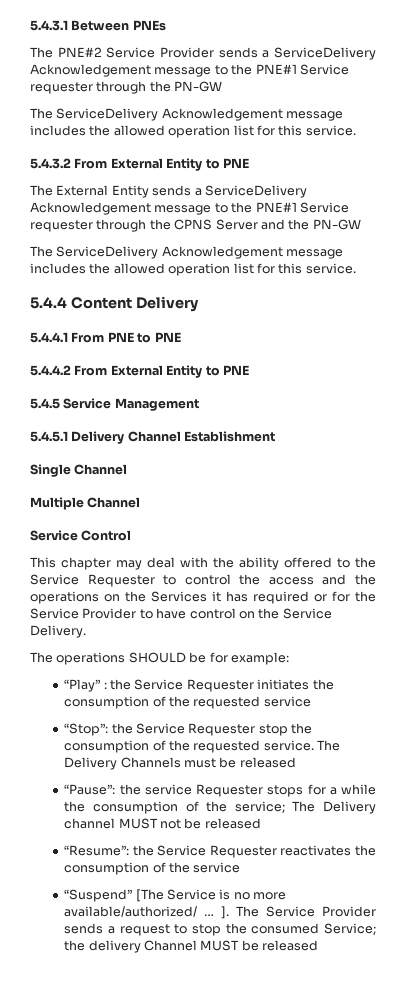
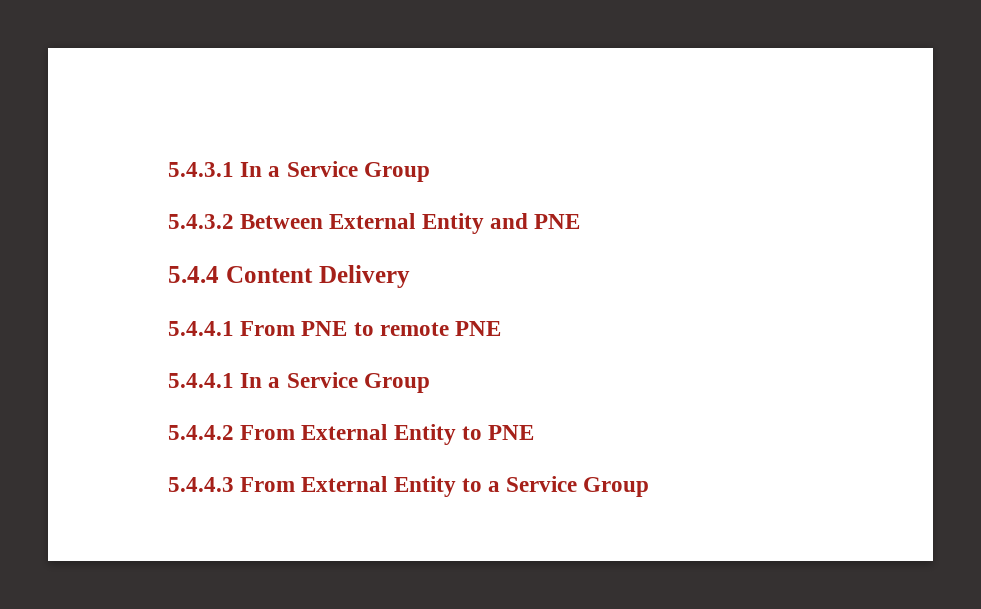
- 5.4.3.1 Between PNEs
- The PNE#2 Service Provider sends a ServiceDelivery Acknowledgement message to the PNE#1 Service requester through the PN-GW
- The ServiceDelivery Acknowledgement message includes the allowed operation list for this service.
+ 5.4.3.1 In a Service Group
- 5.4.3.2 From External Entity to PNE
- The External Entity sends a ServiceDelivery Acknowledgement message to the PNE#1 Service requester through the CPNS Server and the PN-GW
- The ServiceDelivery Acknowledgement message includes the allowed operation list for this service.
+ 5.4.3.2 Between External Entity and PNE
- 5.4.4.1 From PNE to PNE
+ 5.4.4.1 From PNE to remote PNE
+ 5.4.4.1 In a Service Group
- 5.4.5 Service Management
- 5.4.5.1 Delivery Channel Establishment
- Single Channel
- Multiple Channel
- Service Control
- This chapter may deal with the ability offered to the Service Requester to control the access and the operations on the Services it has required or for the Service Provider to have control on the Service Delivery.
- The operations SHOULD be for example:
- “Play” : the Service Requester initiates the consumption of the requested service
- “Stop”: the Service Requester stop the consumption of the requested service. The Delivery Channels must be released
- “Pause”: the service Requester stops for a while the consumption of the service; The Delivery channel MUST not be released
- “Resume”: the Service Requester reactivates the consumption of the service
- “Suspend” [The Service is no more available/authorized/ … ]. The Service Provider sends a request to stop the consumed Service; the delivery Channel MUST be released
+ 5.4.4.3 From External Entity to a Service Group

